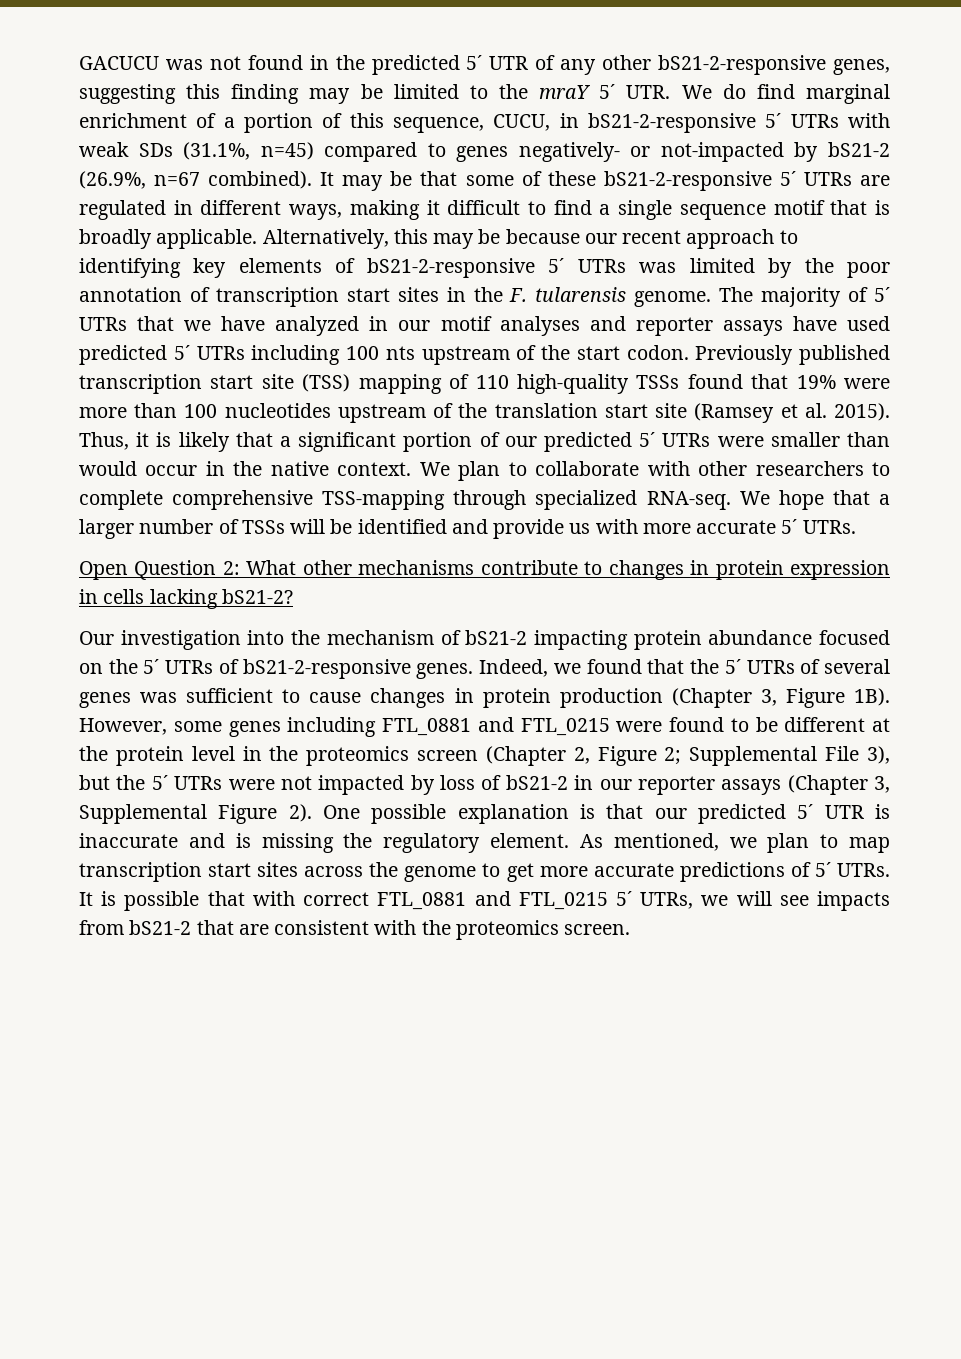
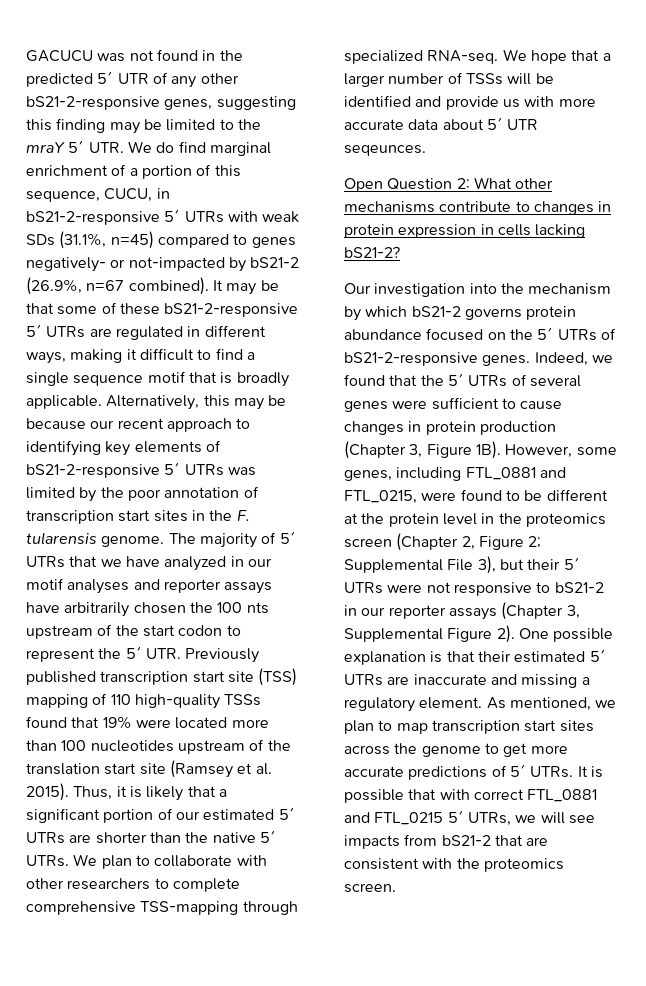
- The majority of 5´ UTRs that we have analyzed in our motif analyses and reporter assays have used predicted 5´ UTRs including 100 nts upstream of the start codon. Previously published transcription start site (TSS) mapping of 110 high-quality TSSs found that 19% were more than 100 nucleotides upstream of the translation start site (Ramsey et al. 2015).
+ The majority of 5´ UTRs that we have analyzed in our motif analyses and reporter assays have arbitrarily chosen the 100 nts upstream of the start codon to represent the 5´ UTR. Previously published transcription start site (TSS) mapping of 110 high-quality TSSs found that 19% were located more than 100 nucleotides upstream of the translation start site (Ramsey et al. 2015).
- Thus, it is likely that a significant portion of our predicted 5´ UTRs were smaller than would occur in the native context.
+ Thus, it is likely that a significant portion of our estimated 5´ UTRs are shorter than the native 5´ UTRs.
- We hope that a larger number of TSSs will be identified and provide us with more accurate 5´ UTRs.
+ We hope that a larger number of TSSs will be identified and provide us with more accurate data about 5´ UTR seqeunces.
- Our investigation into the mechanism of bS21-2 impacting protein abundance focused on the 5´ UTRs of bS21-2-responsive genes.
+ Our investigation into the mechanism by which bS21-2 governs protein abundance focused on the 5´ UTRs of bS21-2-responsive genes.
- Indeed, we found that the 5´ UTRs of several genes was sufficient to cause changes in protein production (Chapter 3, Figure 1B).
+ Indeed, we found that the 5´ UTRs of several genes were sufficient to cause changes in protein production (Chapter 3, Figure 1B).
- However, some genes including FTL_0881 and FTL_0215 were found to be different at the protein level in the proteomics screen (Chapter 2, Figure 2; Supplemental File 3), but the 5´ UTRs were not impacted by loss of bS21-2 in our reporter assays (Chapter 3, Supplemental Figure 2).
+ However, some genes, including FTL_0881 and FTL_0215, were found to be different at the protein level in the proteomics screen (Chapter 2, Figure 2; Supplemental File 3), but their 5´ UTRs were not responsive to bS21-2 in our reporter assays (Chapter 3, Supplemental Figure 2).
- One possible explanation is that our predicted 5´ UTR is inaccurate and is missing the regulatory element.
+ One possible explanation is that their estimated 5´ UTRs are inaccurate and missing a regulatory element.

